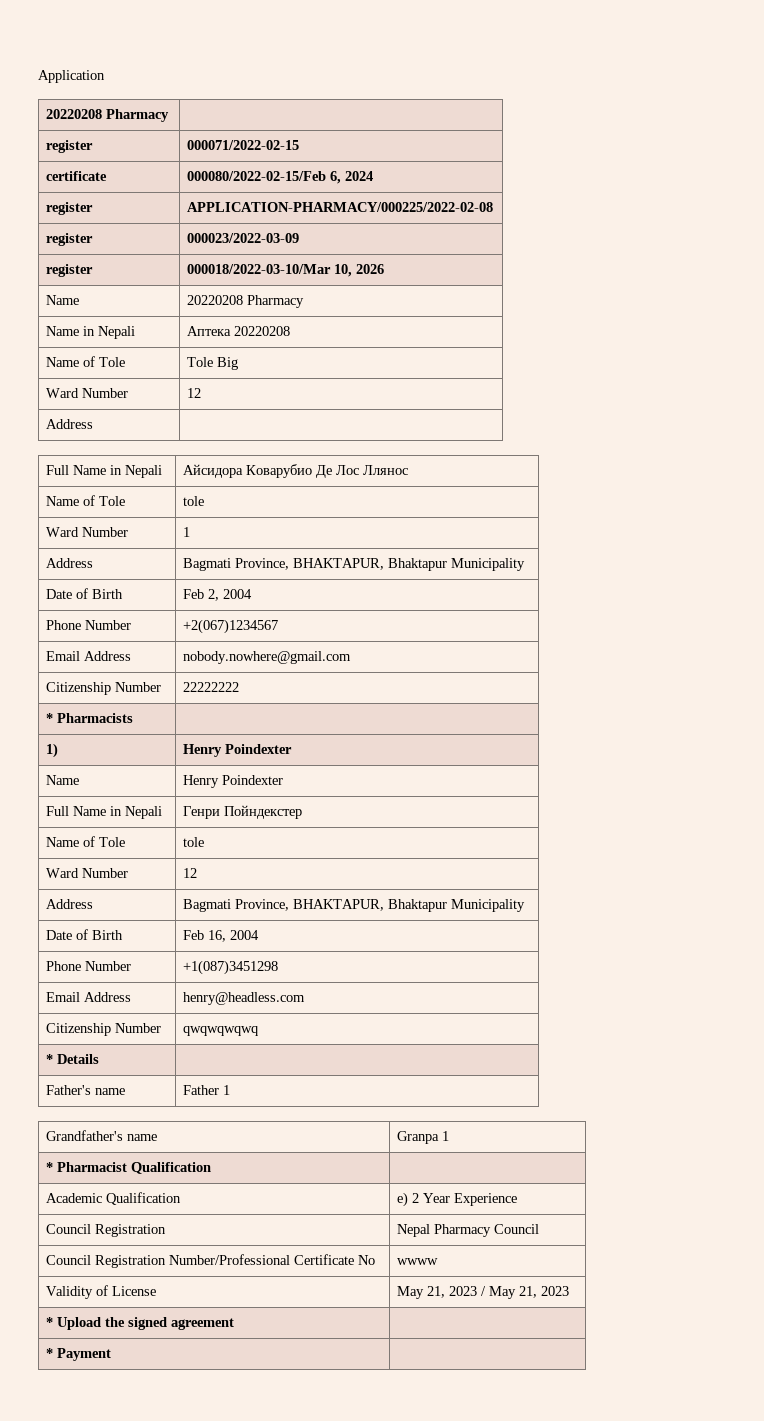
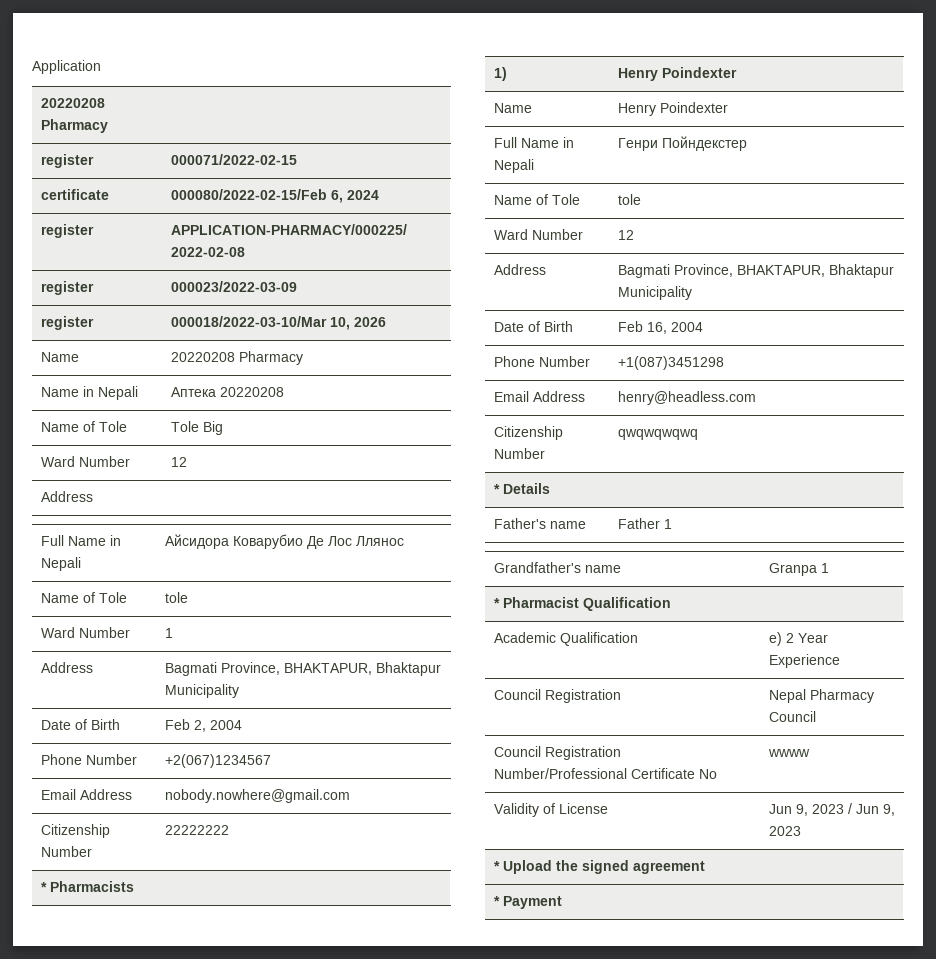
- Validity of License | May 21, 2023 / May 21, 2023
+ Validity of License | Jun 9, 2023 / Jun 9, 2023

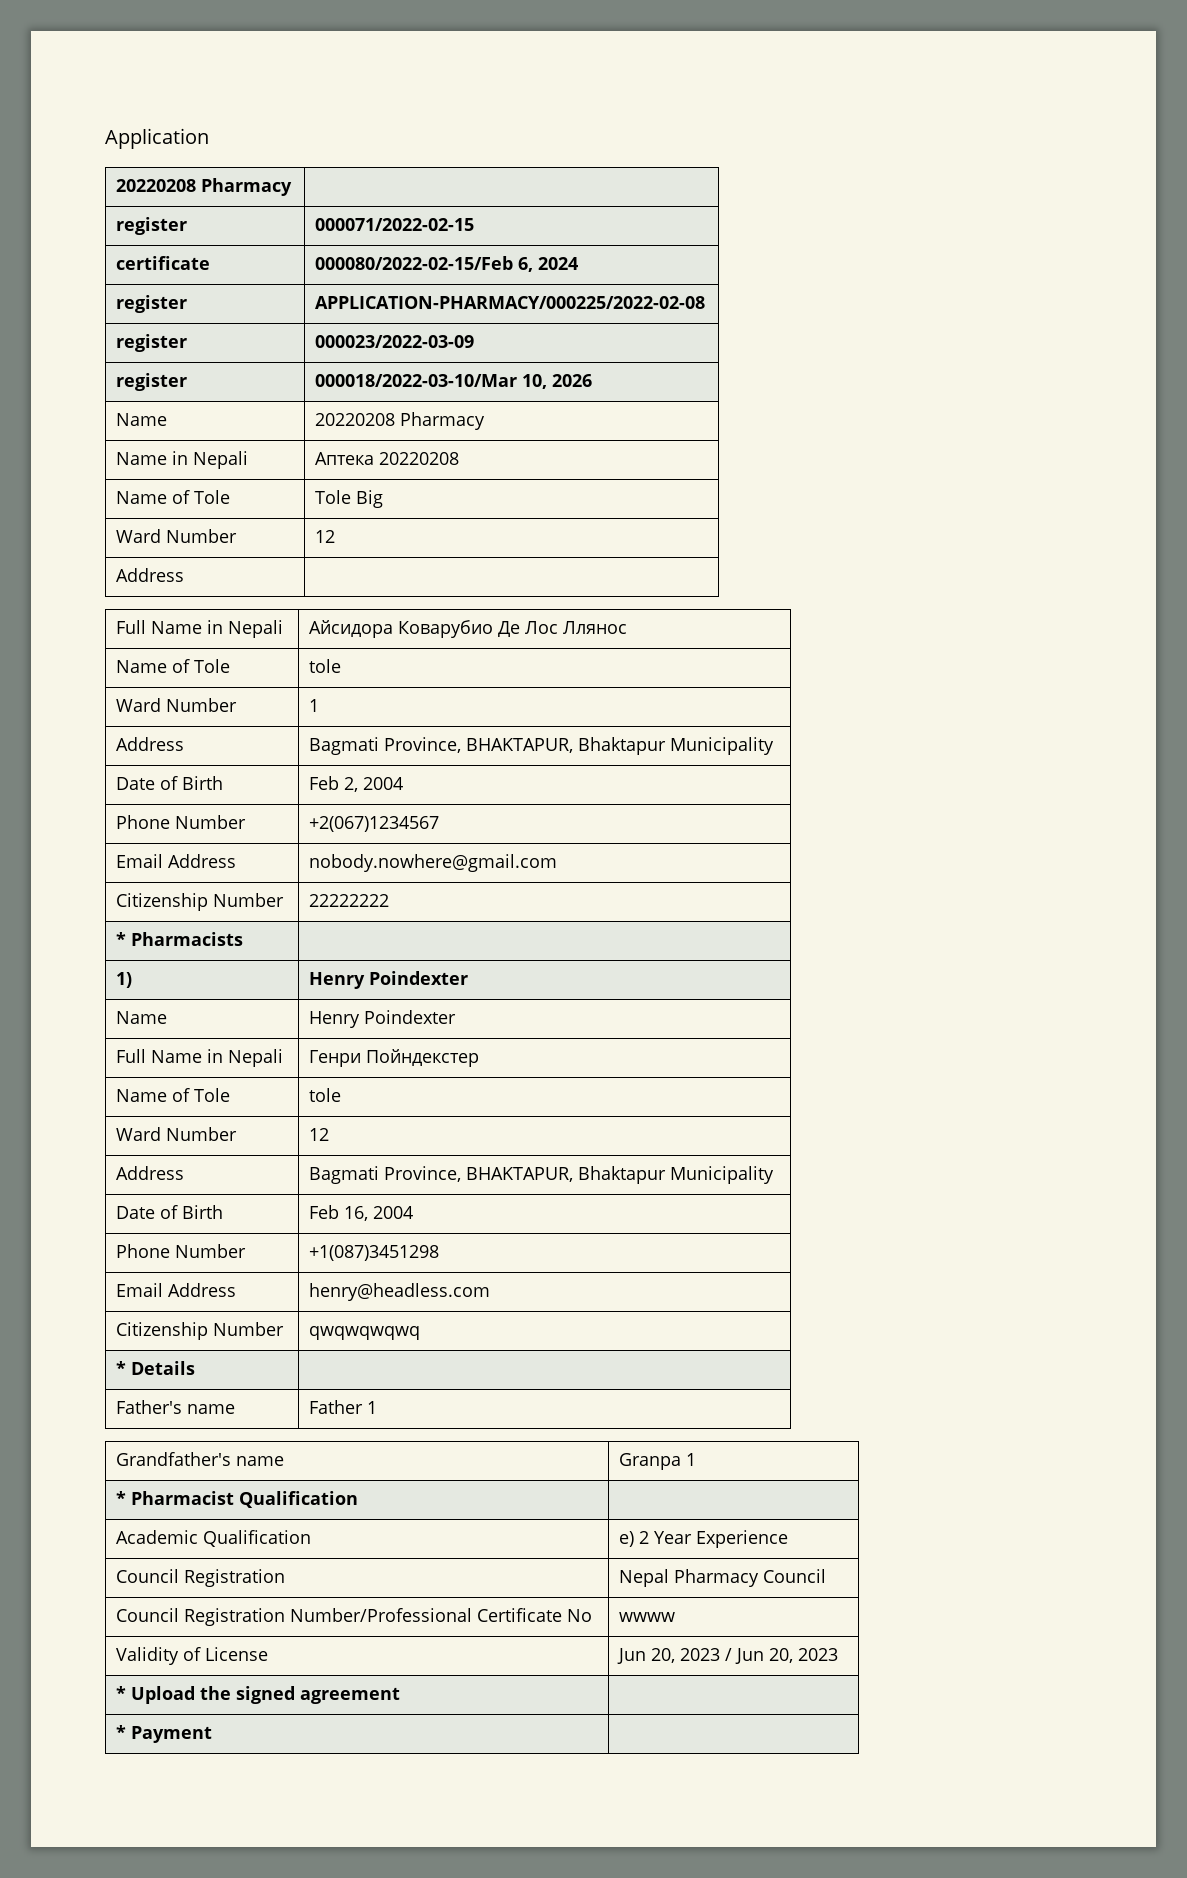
- Validity of License | Jun 9, 2023 / Jun 9, 2023
+ Validity of License | Jun 20, 2023 / Jun 20, 2023

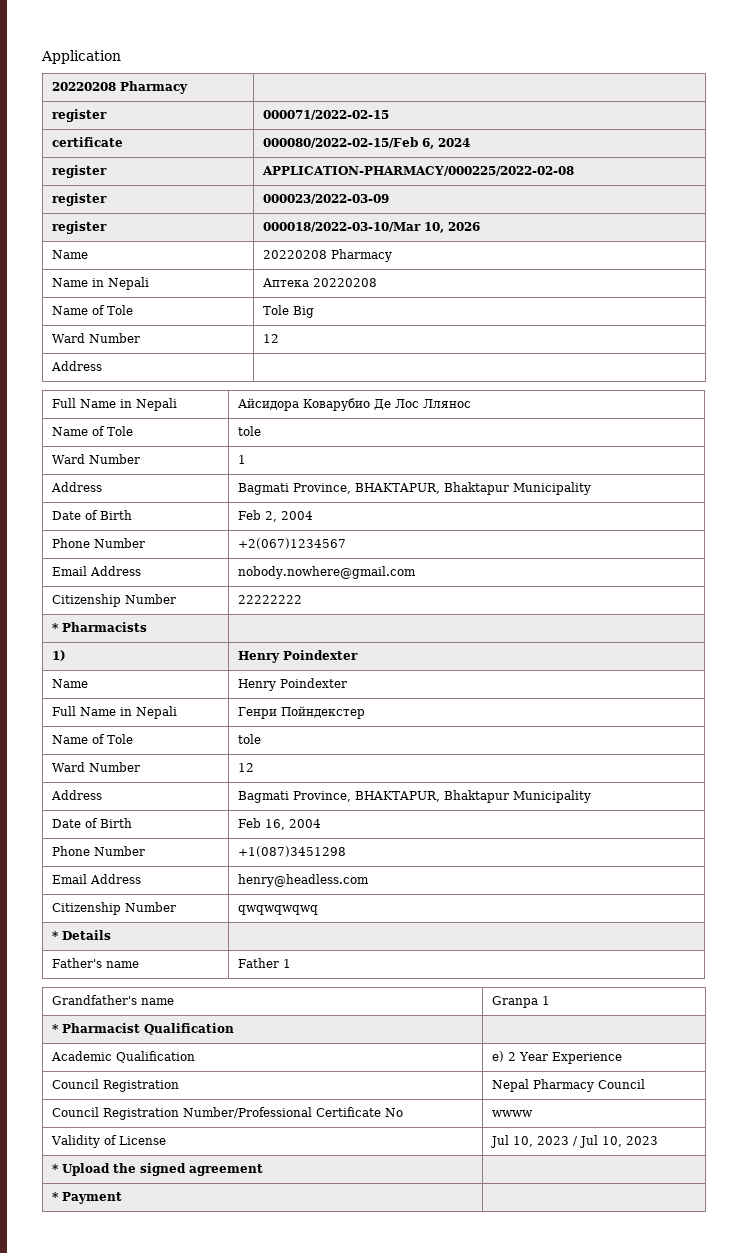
- Validity of License | Jun 20, 2023 / Jun 20, 2023
+ Validity of License | Jul 10, 2023 / Jul 10, 2023

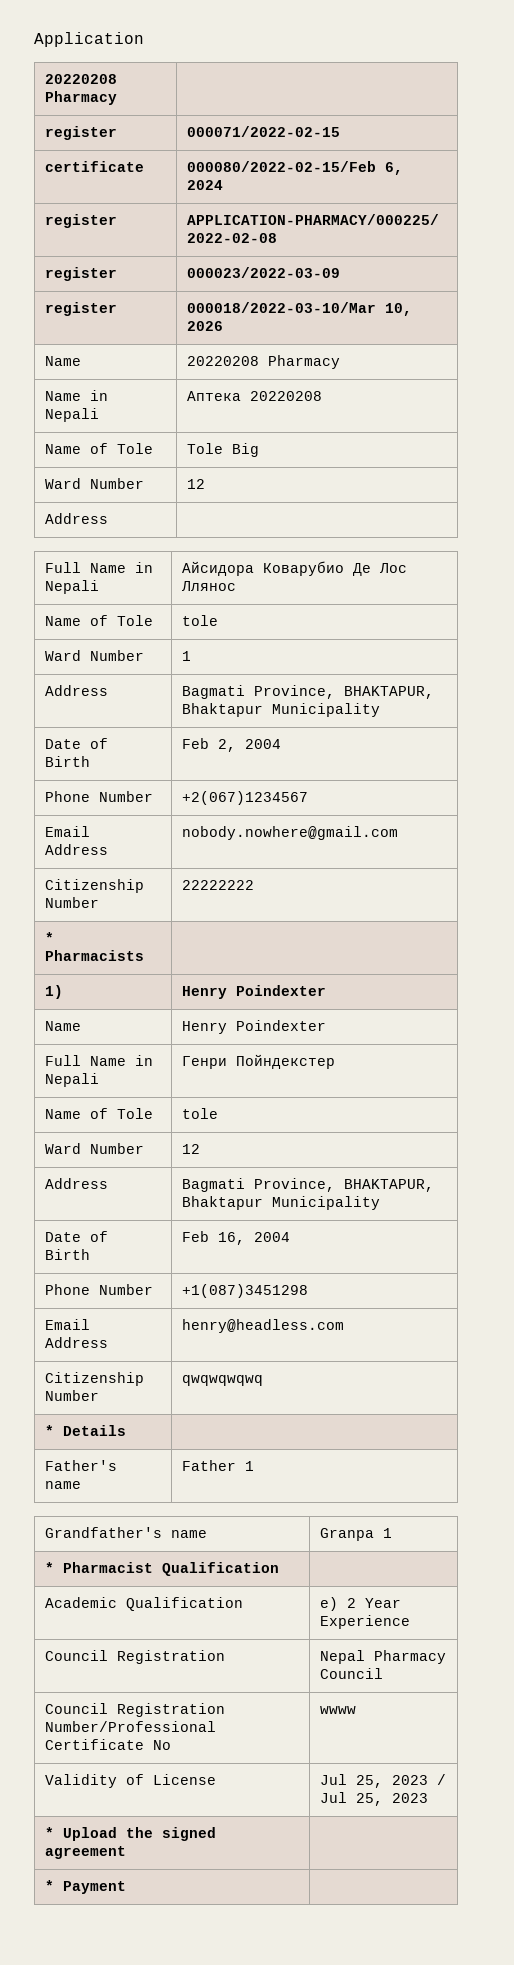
- Validity of License | Jul 10, 2023 / Jul 10, 2023
+ Validity of License | Jul 25, 2023 / Jul 25, 2023

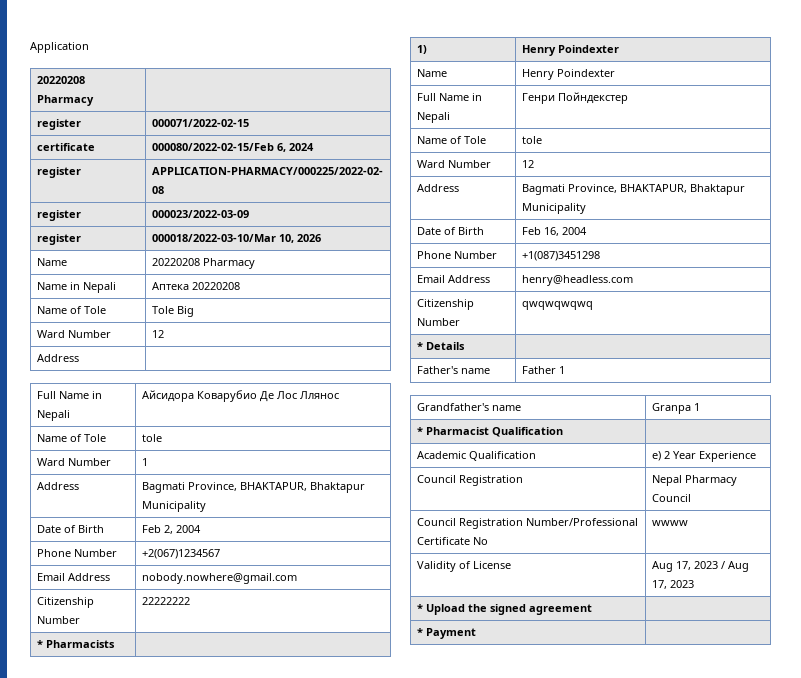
- Validity of License | Jul 25, 2023 / Jul 25, 2023
+ Validity of License | Aug 17, 2023 / Aug 17, 2023

